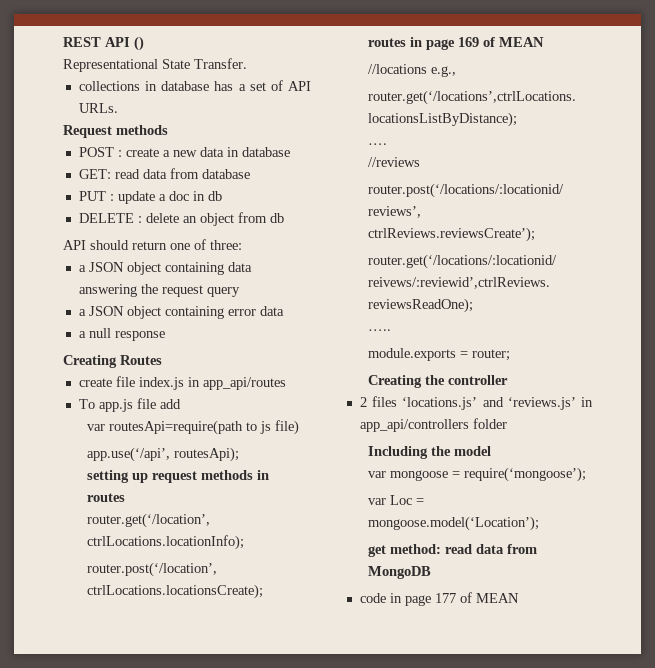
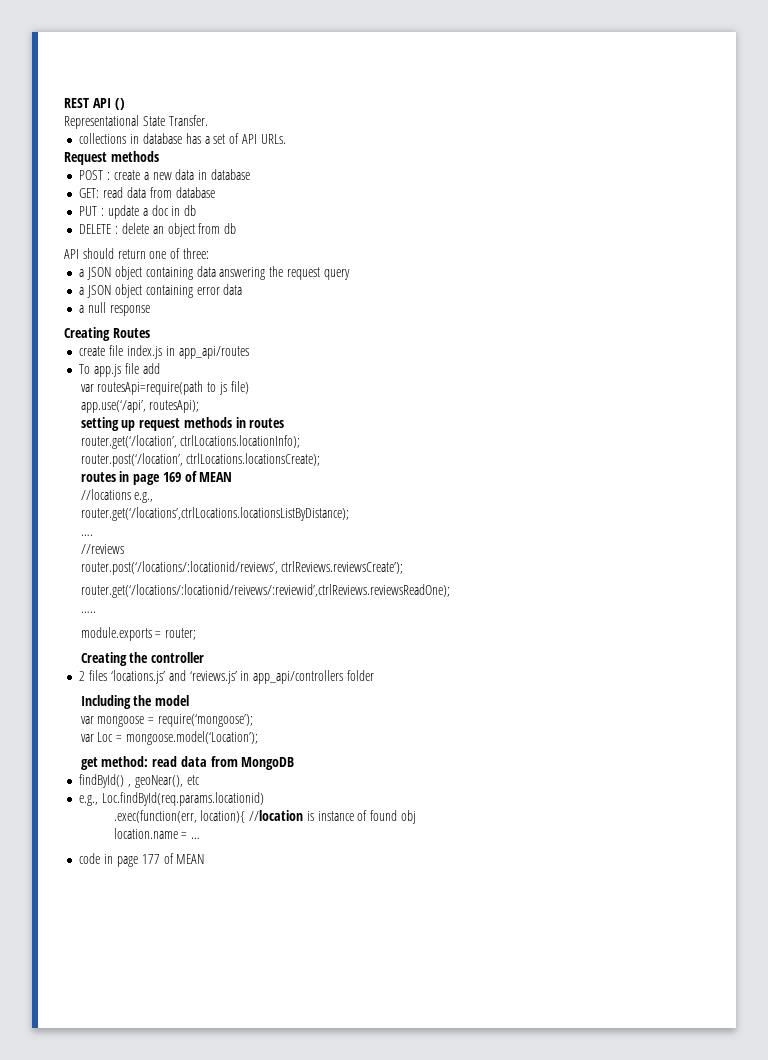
+ findById() , geoNear(), etc
+ e.g., Loc.findById(req.params.locationid)
+ .exec(function(err, location){ //location is instance of found obj
+ location.name = …

